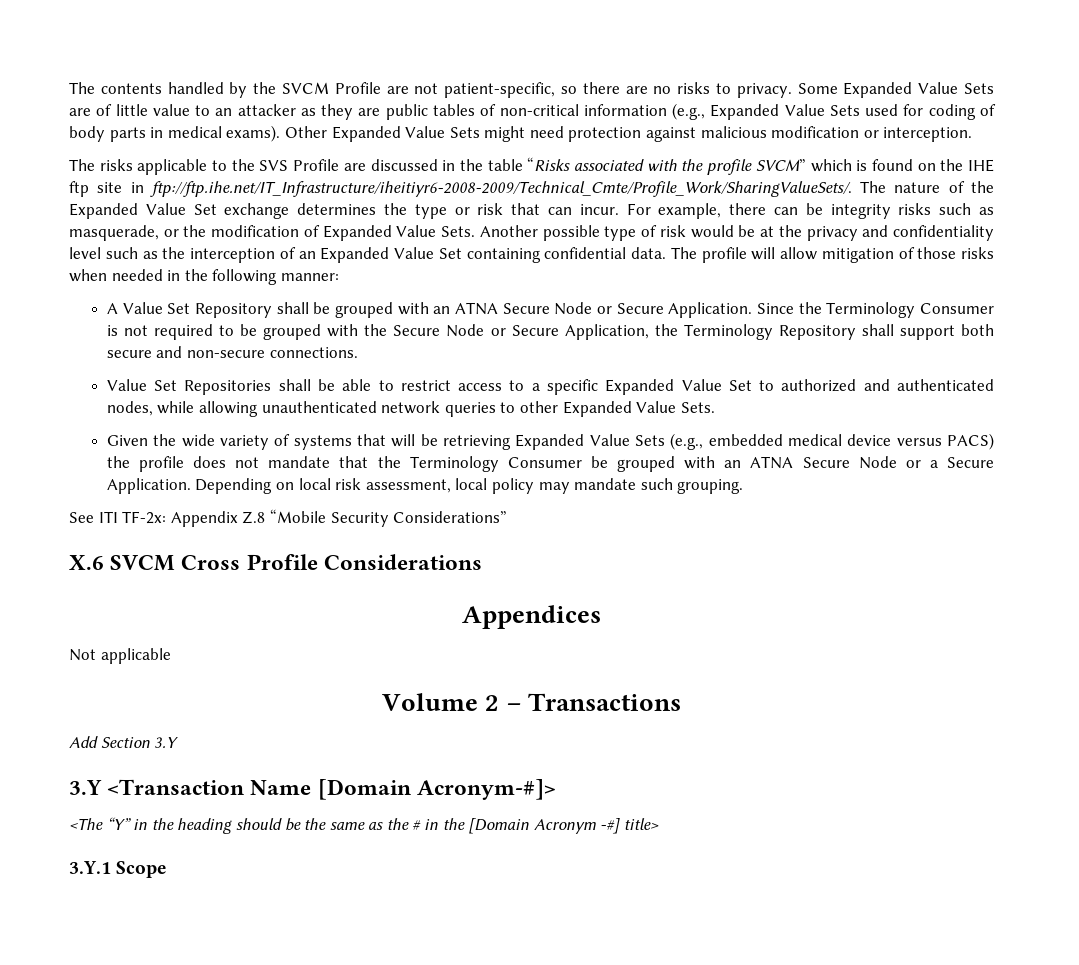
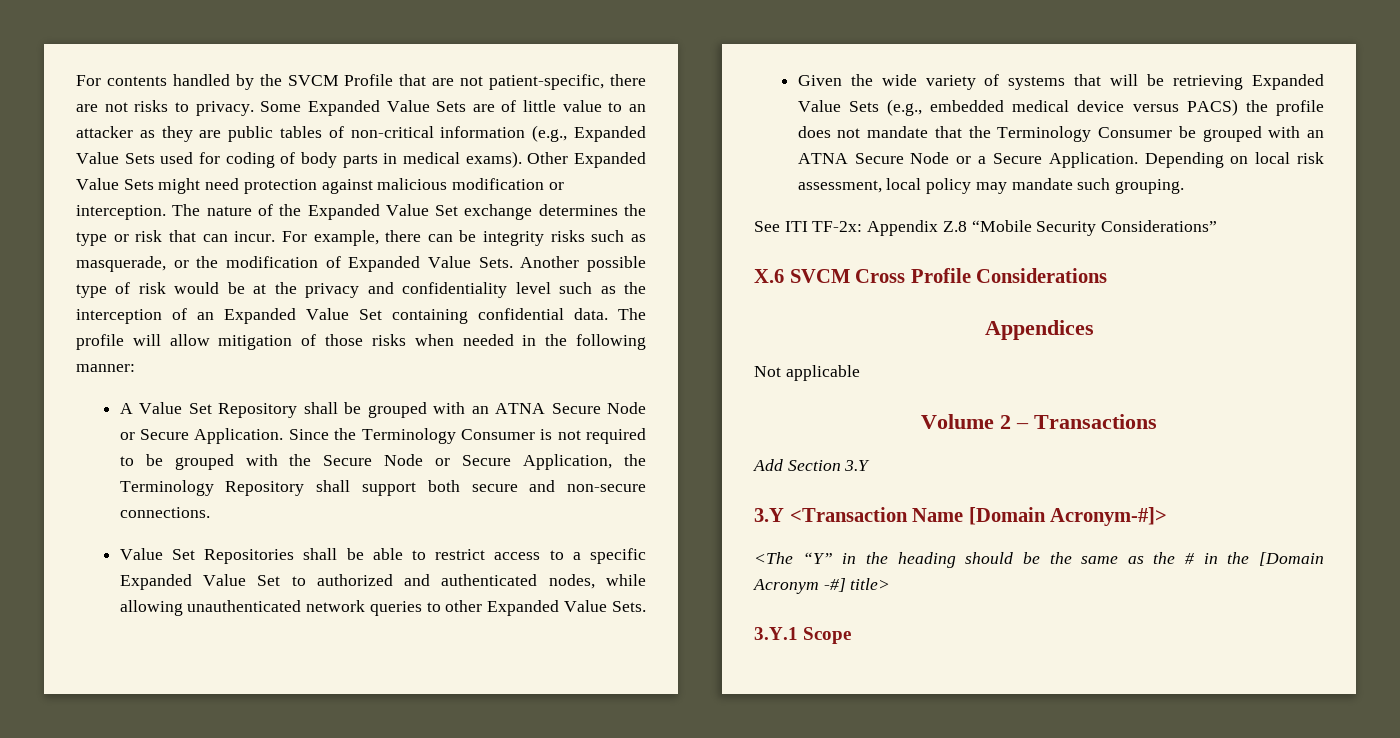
- The contents handled by the SVCM Profile are not patient-specific, so there are no risks to privacy.
+ For contents handled by the SVCM Profile that are not patient-specific, there are not risks to privacy.
- Other Expanded Value Sets might need protection against malicious modification or interception.
- The risks applicable to the SVS Profile are discussed in the table “Risks associated with the profile SVCM” which is found on the IHE ftp site in ftp://ftp.ihe.net/IT_Infrastructure/iheitiyr6-2008-2009/Technical_Cmte/Profile_Work/SharingValueSets/. The nature of the Expanded Value Set exchange determines the type or risk that can incur.
+ Other Expanded Value Sets might need protection against malicious modification or interception. The nature of the Expanded Value Set exchange determines the type or risk that can incur.

